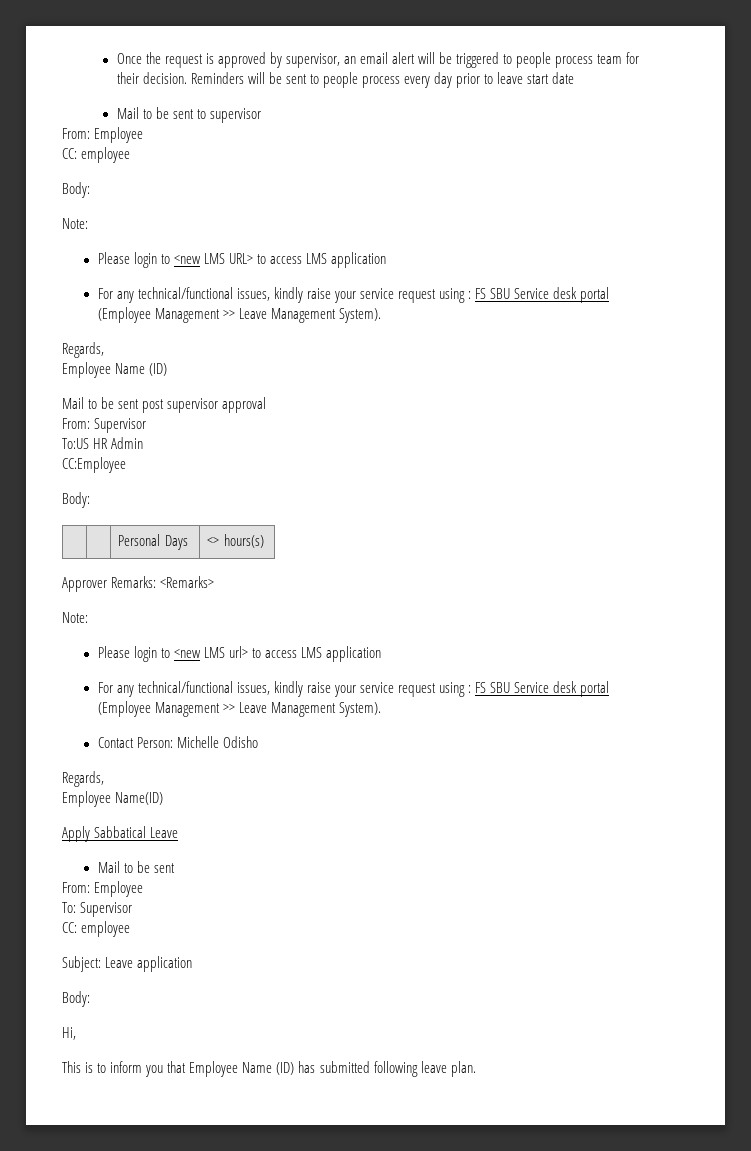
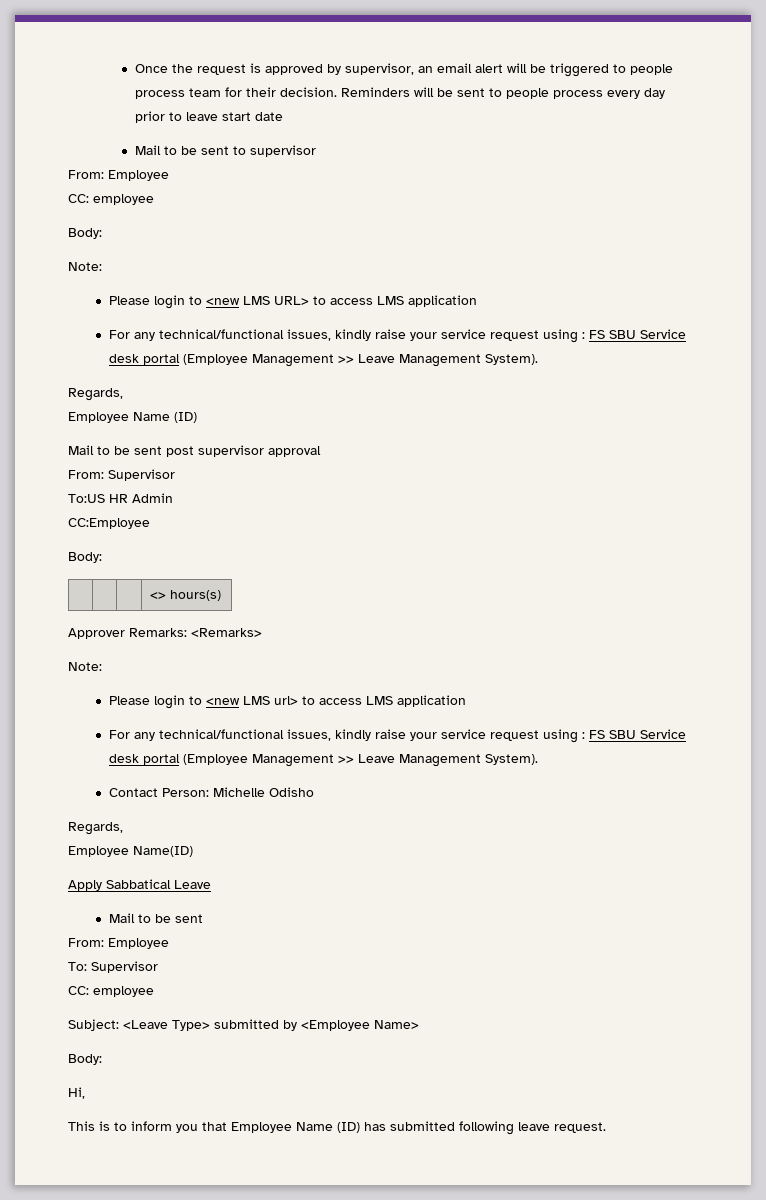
- | | Personal Days | <> hours(s)
+ | | | <> hours(s)
- Subject: Leave application
+ Subject: <Leave Type> submitted by <Employee Name>
- This is to inform you that Employee Name (ID) has submitted following leave plan.
+ This is to inform you that Employee Name (ID) has submitted following leave request.

